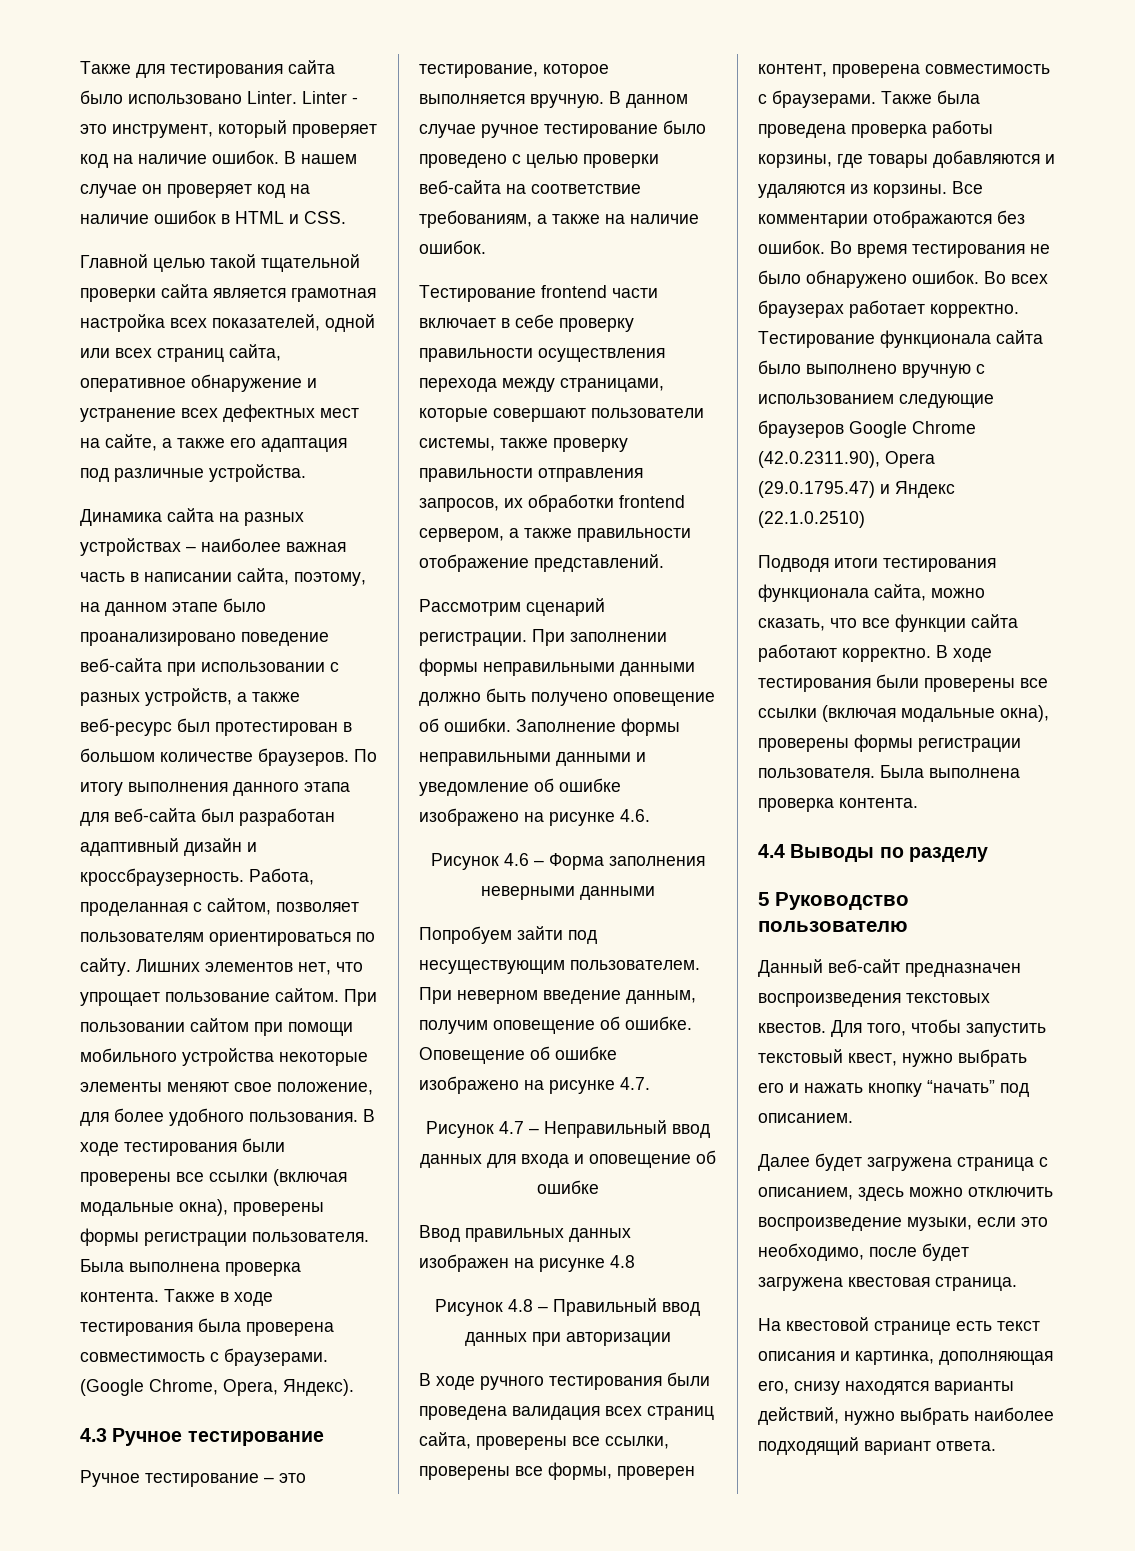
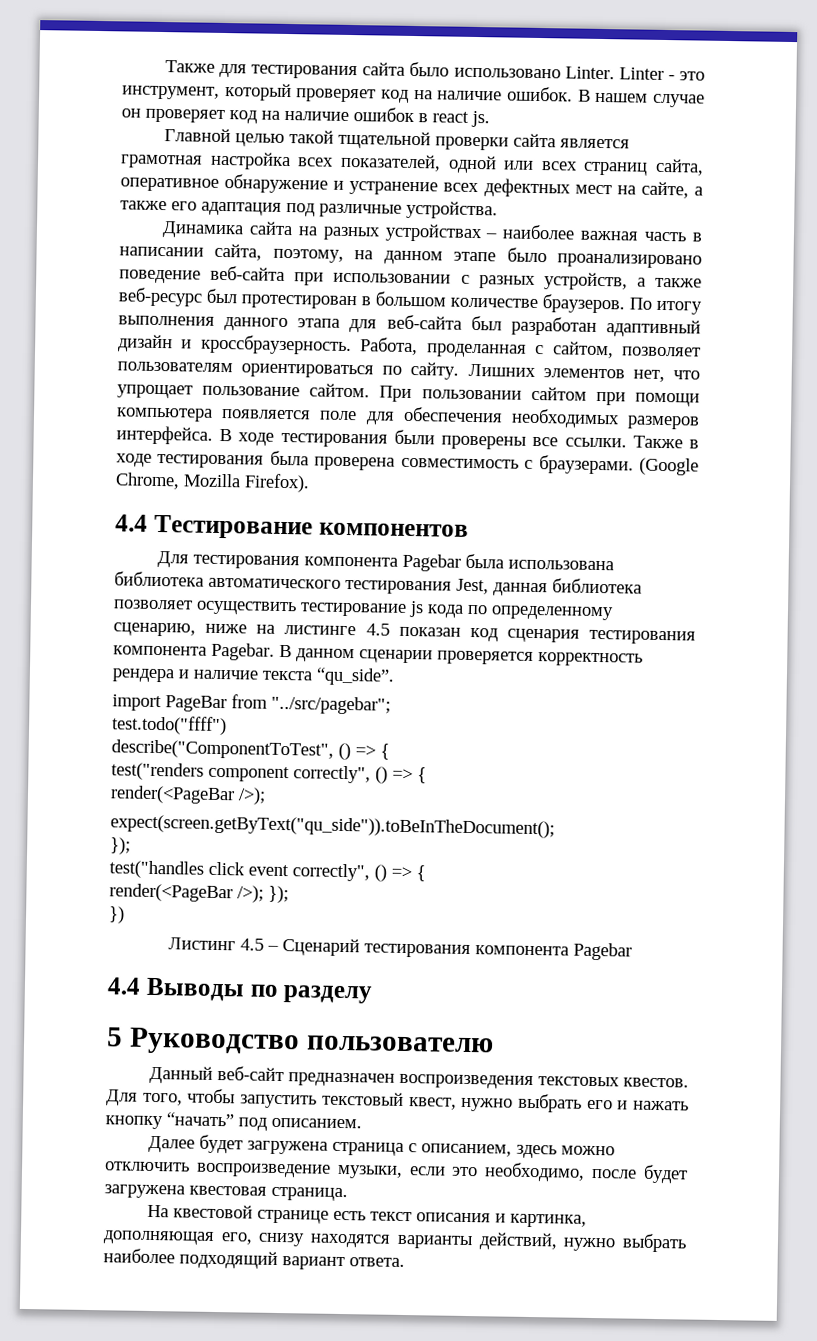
- В нашем случае он проверяет код на наличие ошибок в HTML и CSS.
+ В нашем случае он проверяет код на наличие ошибок в react js.
- При пользовании сайтом при помощи мобильного устройства некоторые элементы меняют свое положение, для более удобного пользования. В ходе тестирования были проверены все ссылки (включая модальные окна), проверены формы регистрации пользователя. Была выполнена проверка контента.
+ При пользовании сайтом при помощи компьютера появляется поле для обеспечения необходимых размеров интерфейса. В ходе тестирования были проверены все ссылки.
- (Google Chrome, Opera, Яндекс).
- 4.3 Ручное тестирование
- Ручное тестирование – это тестирование, которое выполняется вручную. В данном случае ручное тестирование было проведено с целью проверки веб-сайта на соответствие требованиям, а также на наличие ошибок.
- Тестирование frontend части включает в себе проверку правильности осуществления перехода между страницами, которые совершают пользователи системы, также проверку правильности отправления запросов, их обработки frontend сервером, а также правильности отображение представлений.
- Рассмотрим сценарий регистрации. При заполнении формы неправильными данными должно быть получено оповещение об ошибки. Заполнение формы неправильными данными и уведомление об ошибке изображено на рисунке 4.6.
- Рисунок 4.6 – Форма заполнения неверными данными
- Попробуем зайти под несуществующим пользователем. При неверном введение данным, получим оповещение об ошибке. Оповещение об ошибке изображено на рисунке 4.7.
- Рисунок 4.7 – Неправильный ввод данных для входа и оповещение об ошибке
- Ввод правильных данных изображен на рисунке 4.8
- Рисунок 4.8 – Правильный ввод данных при авторизации
- В ходе ручного тестирования были проведена валидация всех страниц сайта, проверены все ссылки, проверены все формы, проверен контент, проверена совместимость с браузерами. Также была проведена проверка работы корзины, где товары добавляются и удаляются из корзины. Все комментарии отображаются без ошибок. Во время тестирования не было обнаружено ошибок. Во всех браузерах работает корректно. Тестирование функционала сайта было выполнено вручную с использованием следующие браузеров Google Chrome (42.0.2311.90), Opera (29.0.1795.47) и Яндекс (22.1.0.2510)
- Подводя итоги тестирования функционала сайта, можно сказать, что все функции сайта работают корректно. В ходе тестирования были проверены все ссылки (включая модальные окна), проверены формы регистрации пользователя. Была выполнена проверка контента.
+ (Google Chrome, Mozilla Firefox).
+ 4.4 Тестирование компонентов
+ Для тестирования компонента Pagebar была использована библиотека автоматического тестирования Jest, данная библиотека позволяет осуществить тестирование js кода по определенному сценарию, ниже на листинге 4.5 показан код сценария тестирования компонента Pagebar. В данном сценарии проверяется корректность рендера и наличие текста “qu_side”.
+ import PageBar from "../src/pagebar";
+ test.todo("ffff")
+ describe("ComponentToTest", () => {
+ test("renders component correctly", () => {
+ render(<PageBar />);
+ expect(screen.getByText("qu_side")).toBeInTheDocument();
+ });
+ test("handles click event correctly", () => {
+ render(<PageBar />); });
+ })
+ Листинг 4.5 – Сценарий тестирования компонента Pagebar

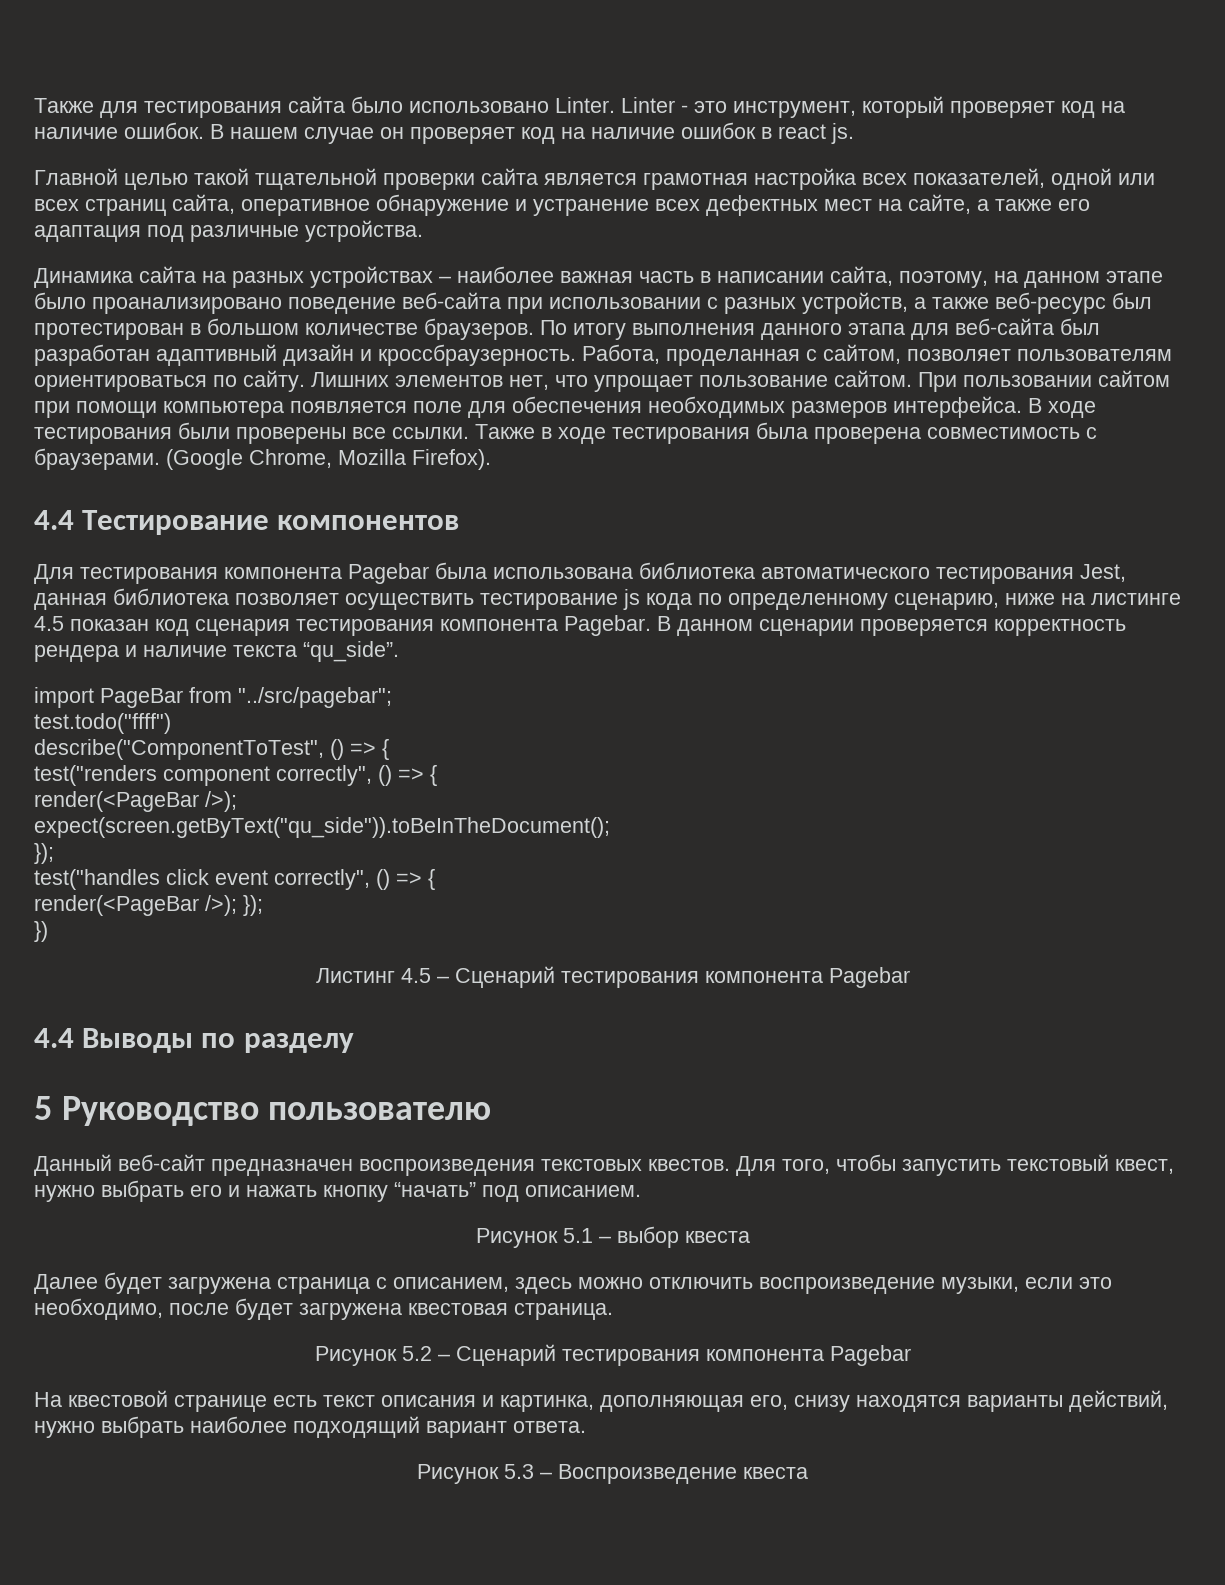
+ Рисунок 5.1 – выбор квеста
+ Рисунок 5.2 – Сценарий тестирования компонента Pagebar
+ Рисунок 5.3 – Воспроизведение квеста

